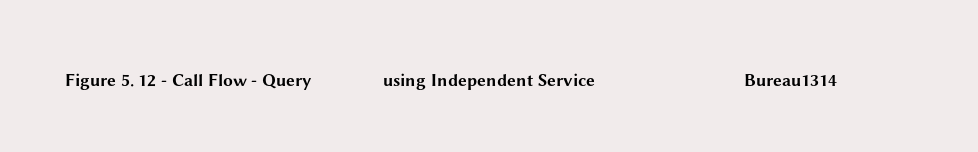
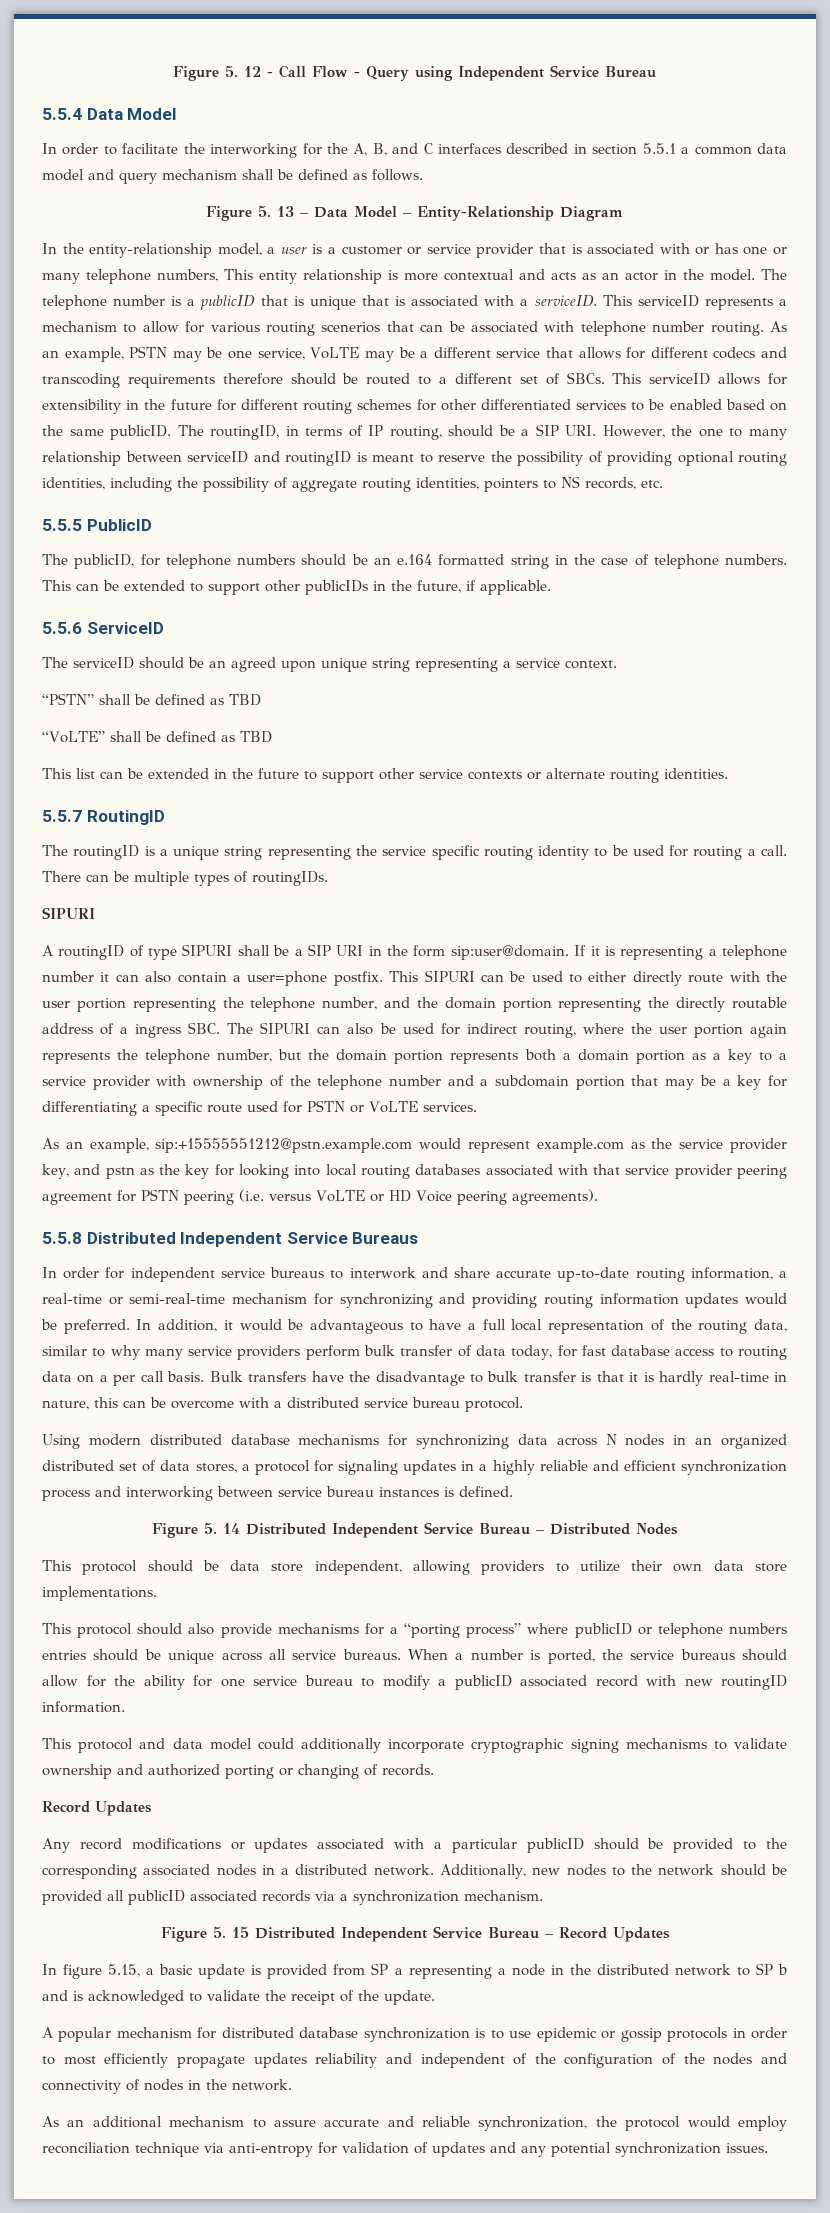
- Figure 5. 12 - Call Flow - Query using Independent Service Bureau1314
+ Figure 5. 12 - Call Flow - Query using Independent Service Bureau
+ 5.5.4 Data Model
+ In order to facilitate the interworking for the A, B, and C interfaces described in section 5.5.1 a common data model and query mechanism shall be defined as follows.
+ Figure 5. 13 – Data Model – Entity-Relationship Diagram
+ In the entity-relationship model, a user is a customer or service provider that is associated with or has one or many telephone numbers, This entity relationship is more contextual and acts as an actor in the model. The telephone number is a publicID that is unique that is associated with a serviceID. This serviceID represents a mechanism to allow for various routing scenerios that can be associated with telephone number routing. As an example, PSTN may be one service, VoLTE may be a different service that allows for different codecs and transcoding requirements therefore should be routed to a different set of SBCs. This serviceID allows for extensibility in the future for different routing schemes for other differentiated services to be enabled based on the same publicID. The routingID, in terms of IP routing, should be a SIP URI. However, the one to many relationship between serviceID and routingID is meant to reserve the possibility of providing optional routing identities, including the possibility of aggregate routing identities, pointers to NS records, etc.
+ 5.5.5 PublicID
+ The publicID, for telephone numbers should be an e.164 formatted string in the case of telephone numbers. This can be extended to support other publicIDs in the future, if applicable.
+ 5.5.6 ServiceID
+ The serviceID should be an agreed upon unique string representing a service context.
+ “PSTN” shall be defined as TBD
+ “VoLTE” shall be defined as TBD
+ This list can be extended in the future to support other service contexts or alternate routing identities.
+ 5.5.7 RoutingID
+ The routingID is a unique string representing the service specific routing identity to be used for routing a call. There can be multiple types of routingIDs.
+ SIPURI
+ A routingID of type SIPURI shall be a SIP URI in the form sip:user@domain. If it is representing a telephone number it can also contain a user=phone postfix. This SIPURI can be used to either directly route with the user portion representing the telephone number, and the domain portion representing the directly routable address of a ingress SBC. The SIPURI can also be used for indirect routing, where the user portion again represents the telephone number, but the domain portion represents both a domain portion as a key to a service provider with ownership of the telephone number and a subdomain portion that may be a key for differentiating a specific route used for PSTN or VoLTE services.
+ As an example, sip:+15555551212@pstn.example.com would represent example.com as the service provider key, and pstn as the key for looking into local routing databases associated with that service provider peering agreement for PSTN peering (i.e. versus VoLTE or HD Voice peering agreements).
+ 5.5.8 Distributed Independent Service Bureaus
+ In order for independent service bureaus to interwork and share accurate up-to-date routing information, a real-time or semi-real-time mechanism for synchronizing and providing routing information updates would be preferred. In addition, it would be advantageous to have a full local representation of the routing data, similar to why many service providers perform bulk transfer of data today, for fast database access to routing data on a per call basis. Bulk transfers have the disadvantage to bulk transfer is that it is hardly real-time in nature, this can be overcome with a distributed service bureau protocol.
+ Using modern distributed database mechanisms for synchronizing data across N nodes in an organized distributed set of data stores, a protocol for signaling updates in a highly reliable and efficient synchronization process and interworking between service bureau instances is defined.
+ Figure 5. 14 Distributed Independent Service Bureau – Distributed Nodes
+ This protocol should be data store independent, allowing providers to utilize their own data store implementations.
+ This protocol should also provide mechanisms for a “porting process” where publicID or telephone numbers entries should be unique across all service bureaus. When a number is ported, the service bureaus should allow for the ability for one service bureau to modify a publicID associated record with new routingID information.
+ This protocol and data model could additionally incorporate cryptographic signing mechanisms to validate ownership and authorized porting or changing of records.
+ Record Updates
+ Any record modifications or updates associated with a particular publicID should be provided to the corresponding associated nodes in a distributed network. Additionally, new nodes to the network should be provided all publicID associated records via a synchronization mechanism.
+ Figure 5. 15 Distributed Independent Service Bureau – Record Updates
+ In figure 5.15, a basic update is provided from SP a representing a node in the distributed network to SP b and is acknowledged to validate the receipt of the update.
+ A popular mechanism for distributed database synchronization is to use epidemic or gossip protocols in order to most efficiently propagate updates reliability and independent of the configuration of the nodes and connectivity of nodes in the network.
+ As an additional mechanism to assure accurate and reliable synchronization, the protocol would employ reconciliation technique via anti-entropy for validation of updates and any potential synchronization issues.

